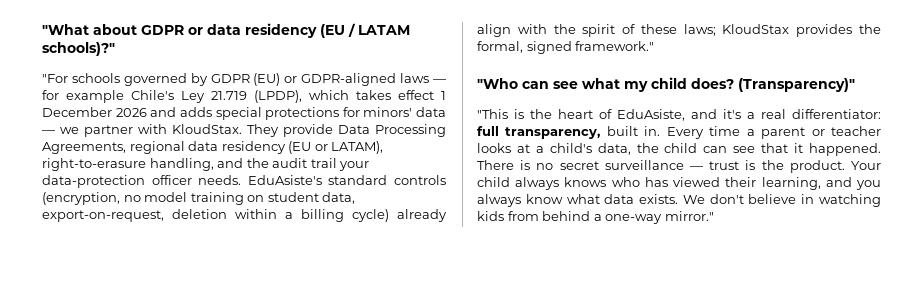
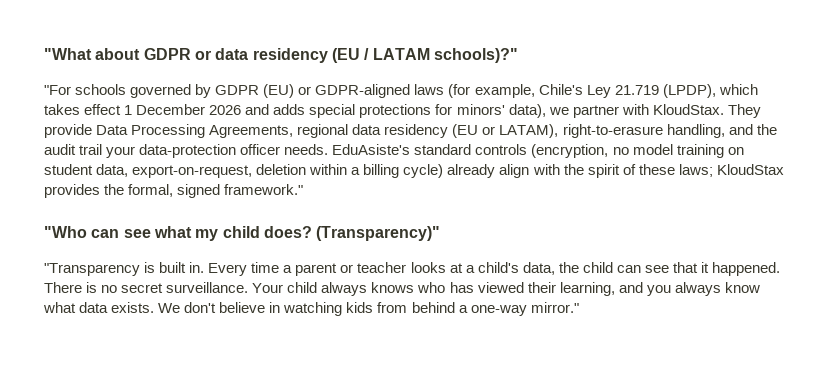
- "For schools governed by GDPR (EU) or GDPR-aligned laws — for example Chile's Ley 21.719 (LPDP), which takes effect 1 December 2026 and adds special protections for minors' data — we partner with KloudStax.
+ "For schools governed by GDPR (EU) or GDPR-aligned laws (for example, Chile's Ley 21.719 (LPDP), which takes effect 1 December 2026 and adds special protections for minors' data), we partner with KloudStax.
- "This is the heart of EduAsiste, and it's a real differentiator: full transparency, built in.
+ "Transparency is built in.
- There is no secret surveillance — trust is the product.
+ There is no secret surveillance.

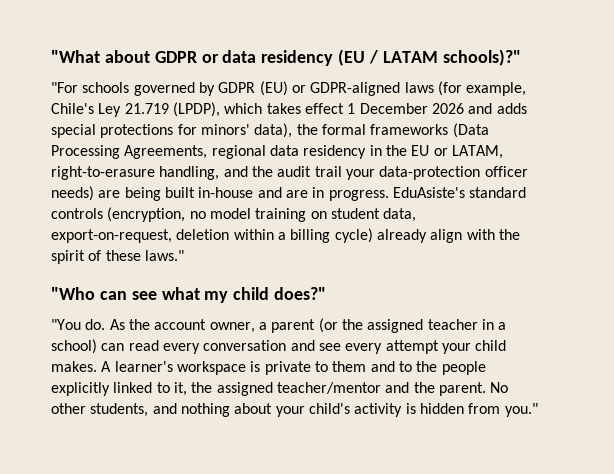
- "For schools governed by GDPR (EU) or GDPR-aligned laws (for example, Chile's Ley 21.719 (LPDP), which takes effect 1 December 2026 and adds special protections for minors' data), we partner with KloudStax. They provide Data Processing Agreements, regional data residency (EU or LATAM), right-to-erasure handling, and the audit trail your data-protection officer needs.
+ "For schools governed by GDPR (EU) or GDPR-aligned laws (for example, Chile's Ley 21.719 (LPDP), which takes effect 1 December 2026 and adds special protections for minors' data), the formal frameworks (Data Processing Agreements, regional data residency in the EU or LATAM, right-to-erasure handling, and the audit trail your data-protection officer needs) are being built in-house and are in progress.
- EduAsiste's standard controls (encryption, no model training on student data, export-on-request, deletion within a billing cycle) already align with the spirit of these laws; KloudStax provides the formal, signed framework."
+ EduAsiste's standard controls (encryption, no model training on student data, export-on-request, deletion within a billing cycle) already align with the spirit of these laws."
- "Who can see what my child does? (Transparency)"
- "Transparency is built in. Every time a parent or teacher looks at a child's data, the child can see that it happened. There is no secret surveillance. Your child always knows who has viewed their learning, and you always know what data exists. We don't believe in watching kids from behind a one-way mirror."
+ "Who can see what my child does?"
+ "You do. As the account owner, a parent (or the assigned teacher in a school) can read every conversation and see every attempt your child makes. A learner's workspace is private to them and to the people explicitly linked to it, the assigned teacher/mentor and the parent. No other students, and nothing about your child's activity is hidden from you."

